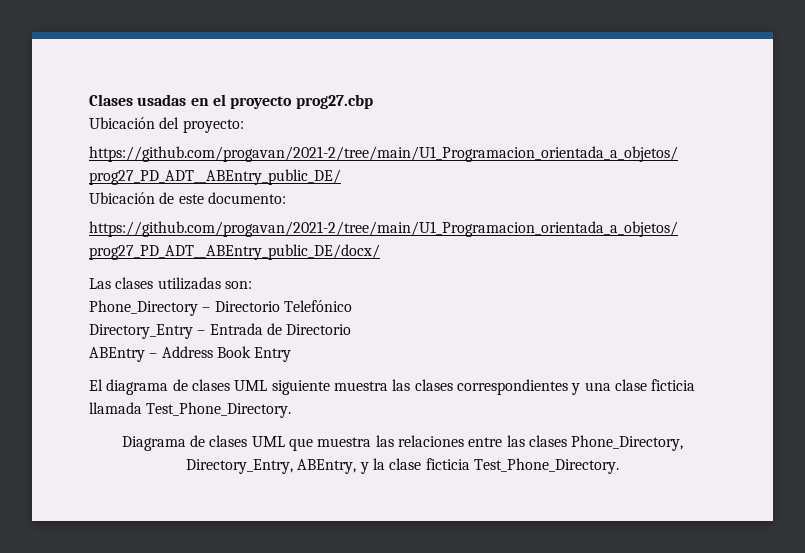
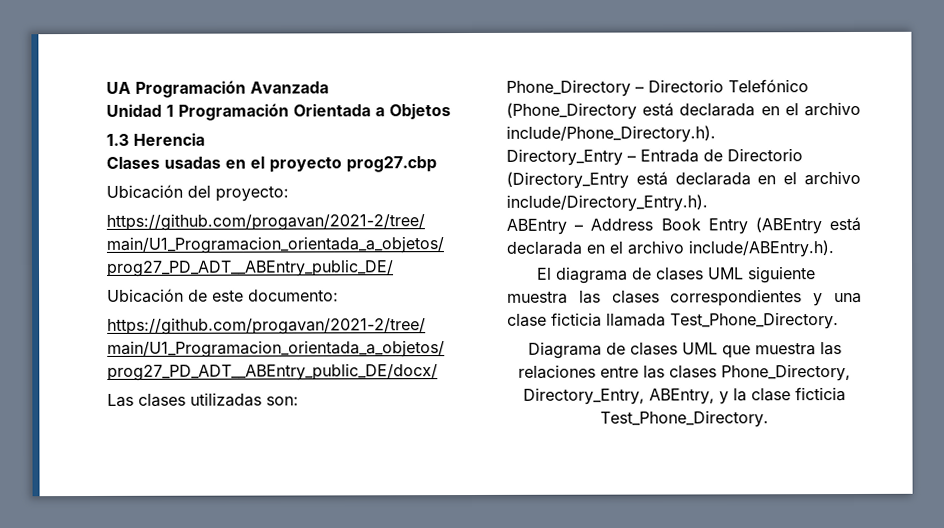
+ UA Programación Avanzada
+ Unidad 1 Programación Orientada a Objetos
+ 1.3 Herencia
- Phone_Directory – Directorio Telefónico
+ Phone_Directory – Directorio Telefónico (Phone_Directory está declarada en el archivo include/Phone_Directory.h).
- Directory_Entry – Entrada de Directorio
+ Directory_Entry – Entrada de Directorio (Directory_Entry está declarada en el archivo include/Directory_Entry.h).
- ABEntry – Address Book Entry
+ ABEntry – Address Book Entry (ABEntry está declarada en el archivo include/ABEntry.h).

